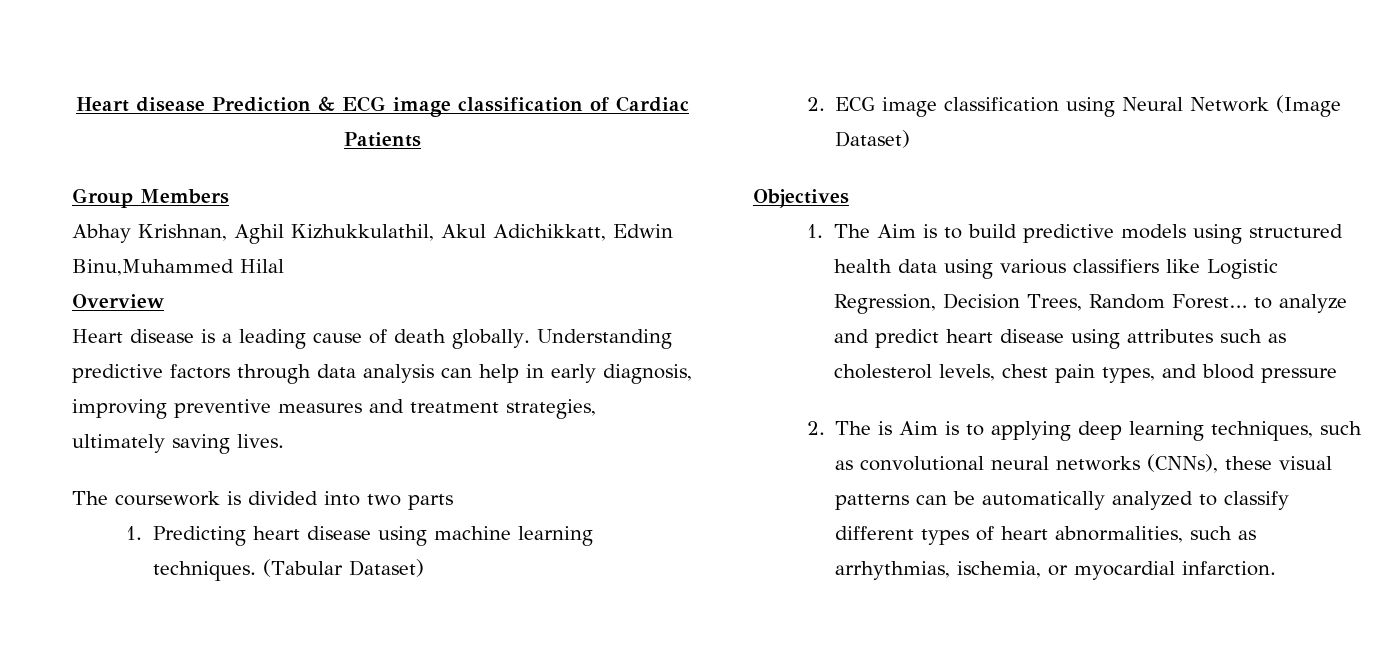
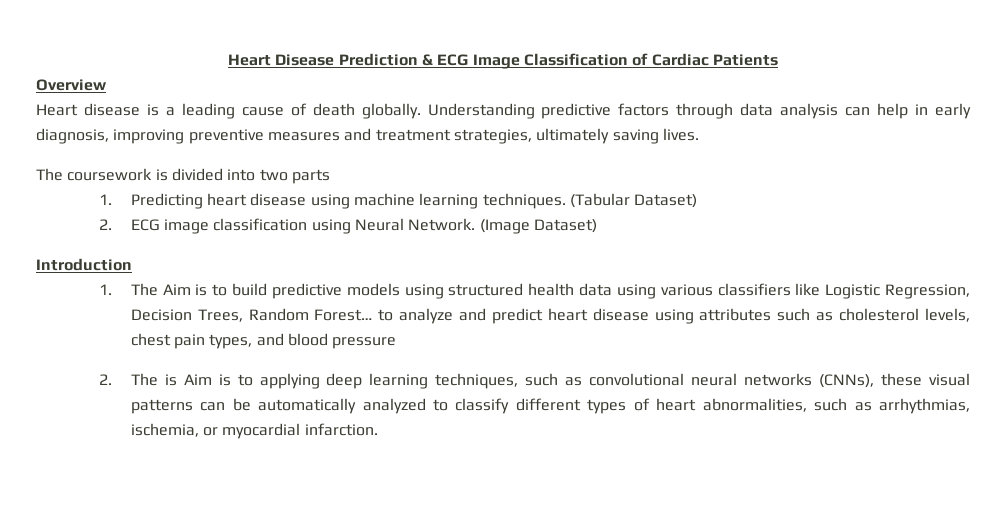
- Heart disease Prediction & ECG image classification of Cardiac Patients
+ Heart Disease Prediction & ECG Image Classification of Cardiac Patients
- Group Members
- Abhay Krishnan, Aghil Kizhukkulathil, Akul Adichikkatt, Edwin Binu,Muhammed Hilal
- 2. ECG image classification using Neural Network (Image Dataset)
+ 2. ECG image classification using Neural Network. (Image Dataset)
- Objectives
+ Introduction

